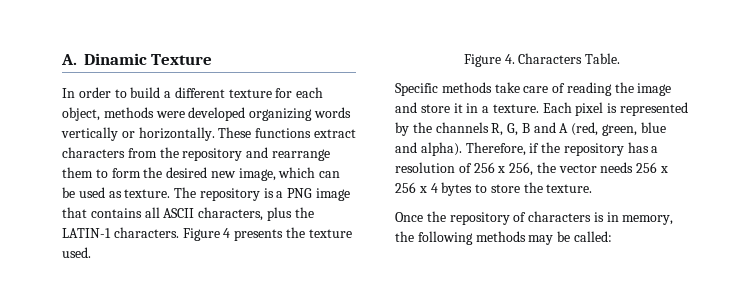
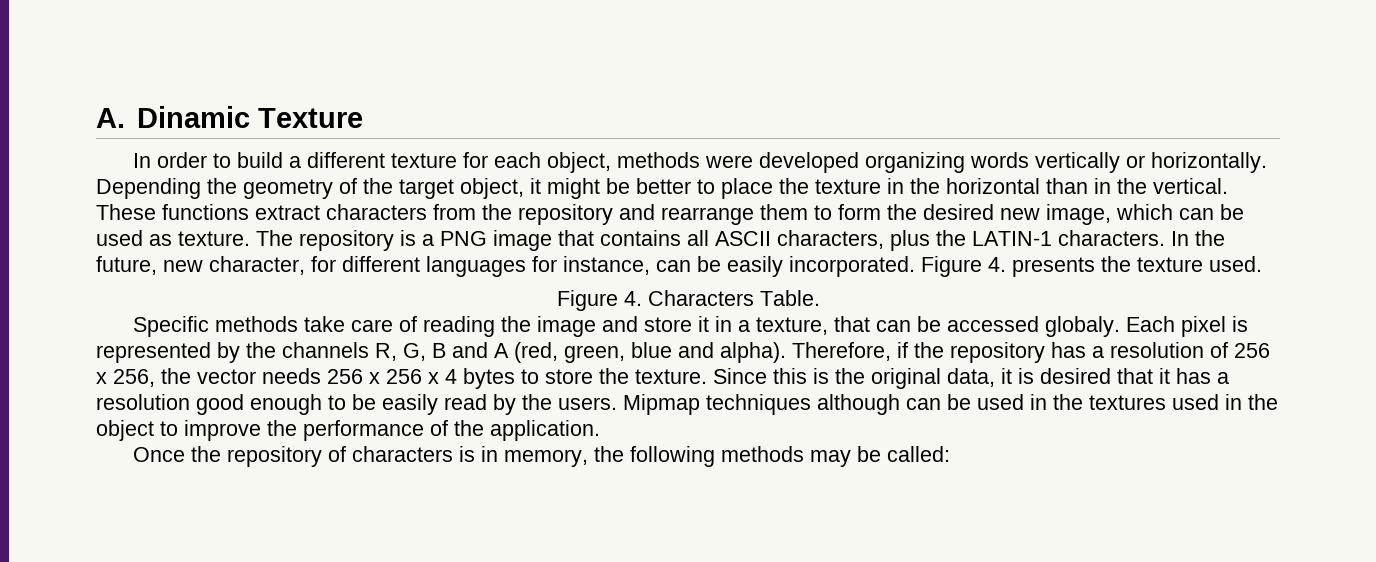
+ Depending the geometry of the target object, it might be better to place the texture in the horizontal than in the vertical.
- Figure 4 presents the texture used.
+ In the future, new character, for different languages for instance, can be easily incorporated. Figure 4. presents the texture used.
- Specific methods take care of reading the image and store it in a texture.
+ Specific methods take care of reading the image and store it in a texture, that can be accessed globaly.
+ Since this is the original data, it is desired that it has a resolution good enough to be easily read by the users. Mipmap techniques although can be used in the textures used in the object to improve the performance of the application.

